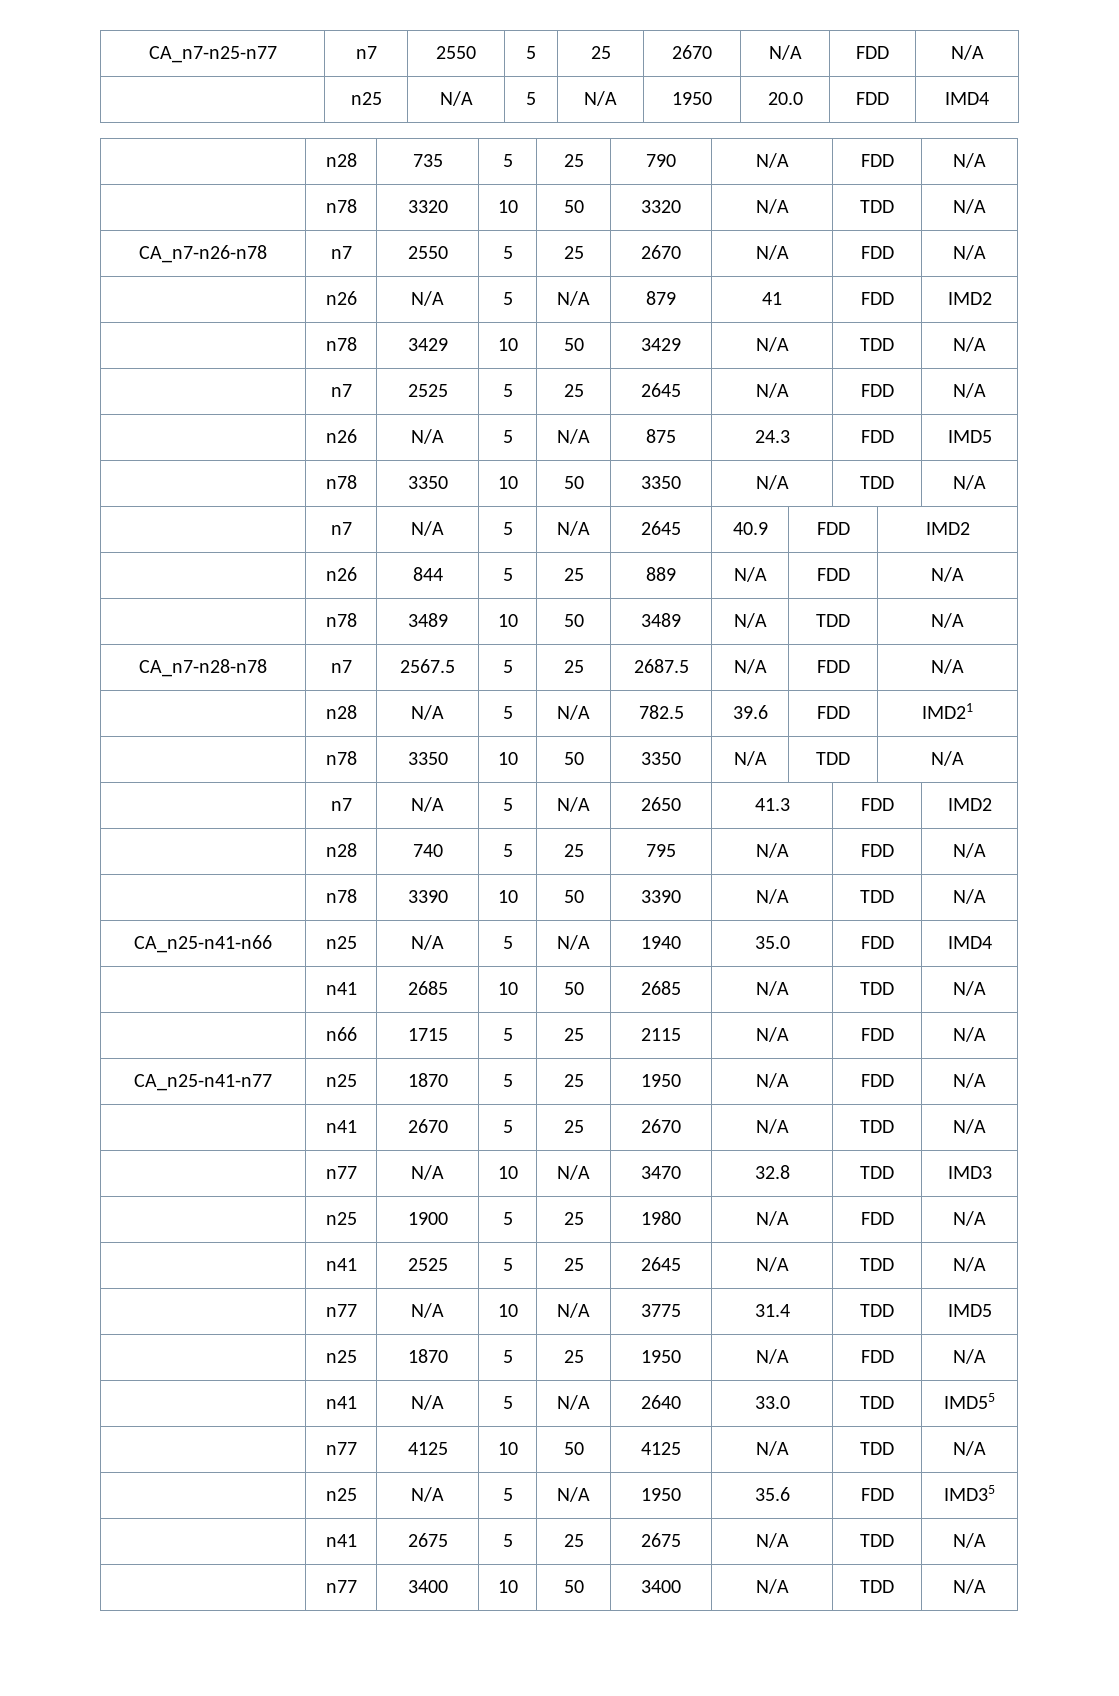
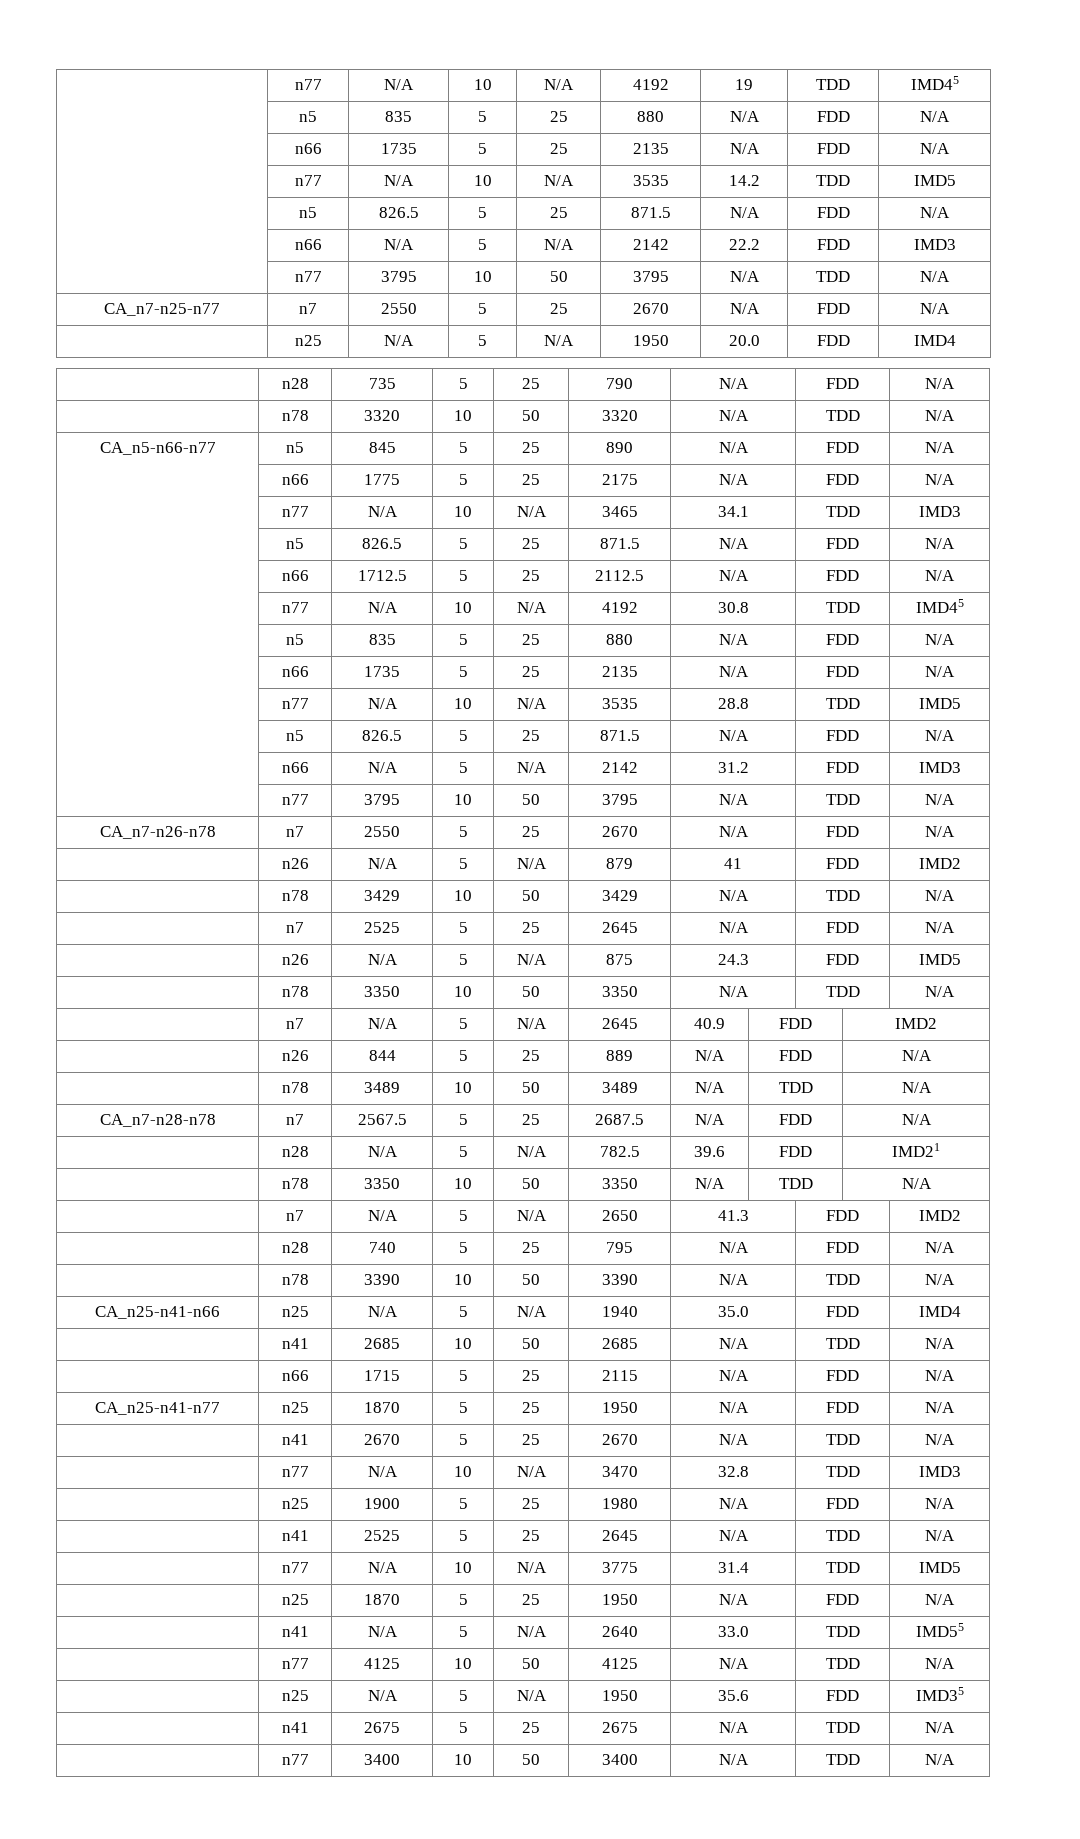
+ | n77 | N/A | 10 | N/A | 4192 | 19 | TDD | IMD45
+ | n5 | 835 | 5 | 25 | 880 | N/A | FDD | N/A
+ | n66 | 1735 | 5 | 25 | 2135 | N/A | FDD | N/A
+ | n77 | N/A | 10 | N/A | 3535 | 14.2 | TDD | IMD5
+ | n5 | 826.5 | 5 | 25 | 871.5 | N/A | FDD | N/A
+ | n66 | N/A | 5 | N/A | 2142 | 22.2 | FDD | IMD3
+ | n77 | 3795 | 10 | 50 | 3795 | N/A | TDD | N/A
+ CA_n5-n66-n77 | n5 | 845 | 5 | 25 | 890 | N/A | FDD | N/A
+ | n66 | 1775 | 5 | 25 | 2175 | N/A | FDD | N/A
+ | n77 | N/A | 10 | N/A | 3465 | 34.1 | TDD | IMD3
+ | n5 | 826.5 | 5 | 25 | 871.5 | N/A | FDD | N/A
+ | n66 | 1712.5 | 5 | 25 | 2112.5 | N/A | FDD | N/A
+ | n77 | N/A | 10 | N/A | 4192 | 30.8 | TDD | IMD45
+ | n5 | 835 | 5 | 25 | 880 | N/A | FDD | N/A
+ | n66 | 1735 | 5 | 25 | 2135 | N/A | FDD | N/A
+ | n77 | N/A | 10 | N/A | 3535 | 28.8 | TDD | IMD5
+ | n5 | 826.5 | 5 | 25 | 871.5 | N/A | FDD | N/A
+ | n66 | N/A | 5 | N/A | 2142 | 31.2 | FDD | IMD3
+ | n77 | 3795 | 10 | 50 | 3795 | N/A | TDD | N/A

